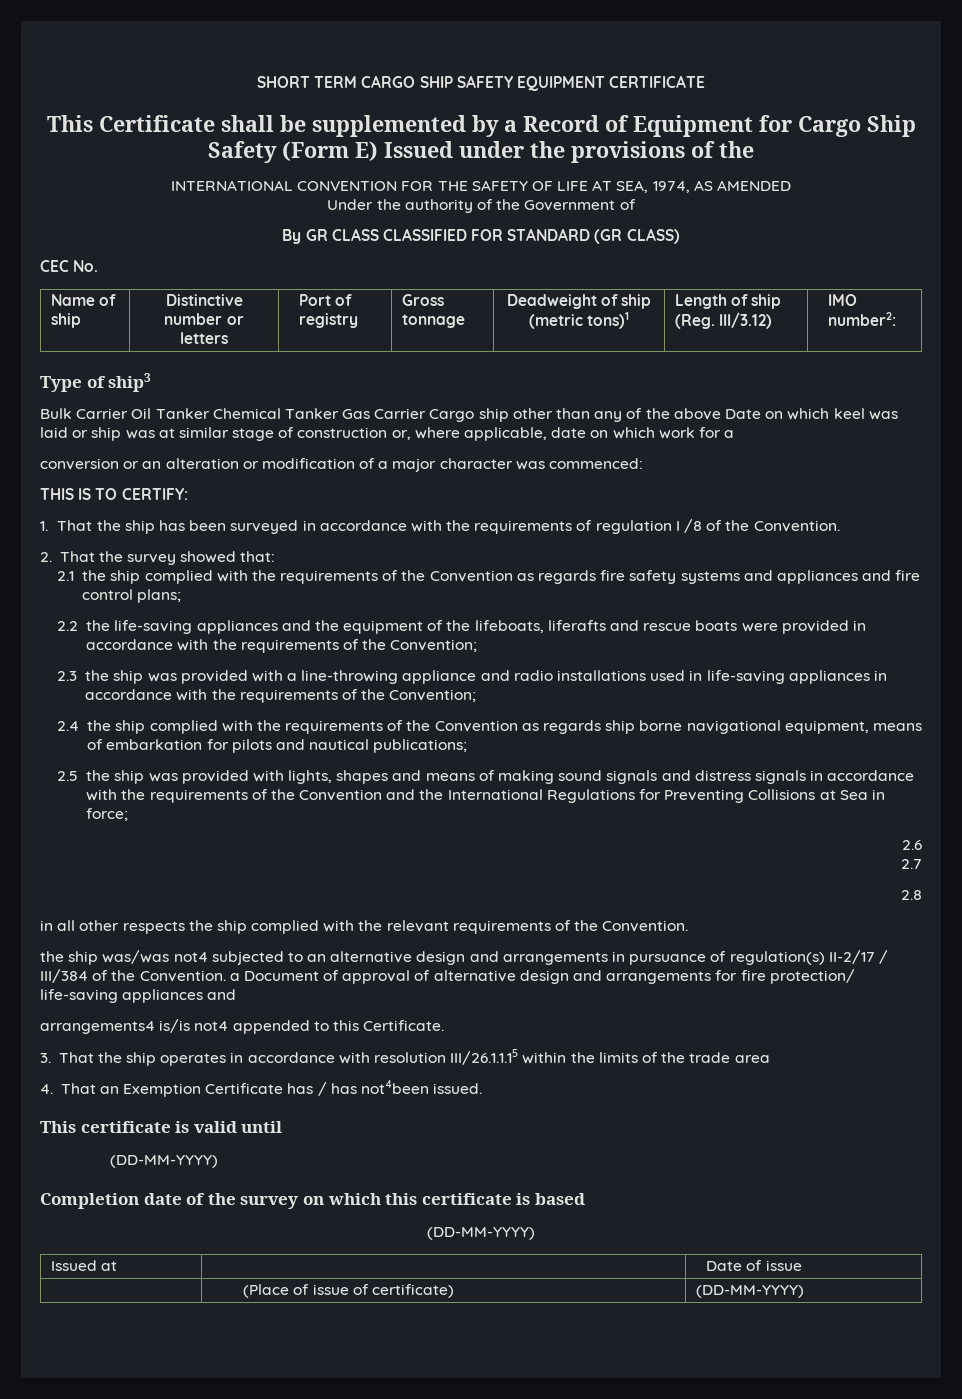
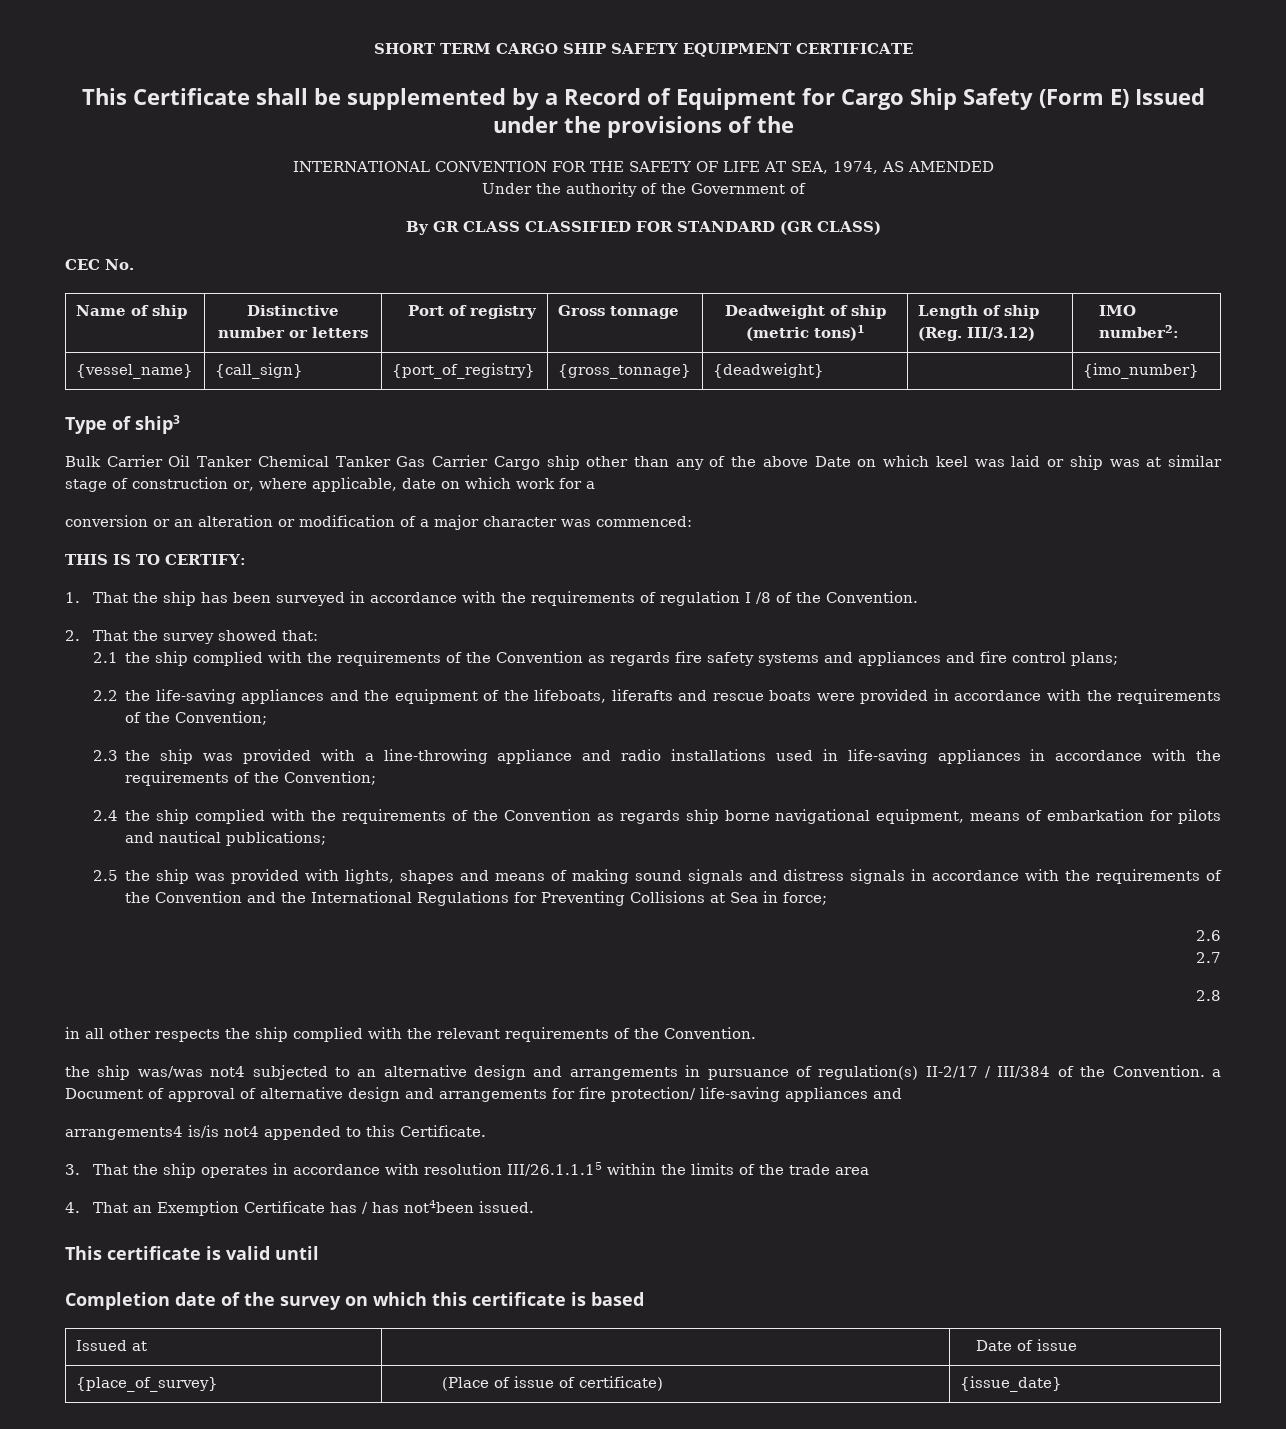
+ {vessel_name} | {call_sign} | {port_of_registry} | {gross_tonnage} | {deadweight} | | {imo_number}
  This certificate is valid until
- (DD-MM-YYYY)
  Completion date of the survey on which this certificate is based
- (DD-MM-YYYY)
- | (Place of issue of certificate) | (DD-MM-YYYY)
+ {place_of_survey} | (Place of issue of certificate) | {issue_date}

